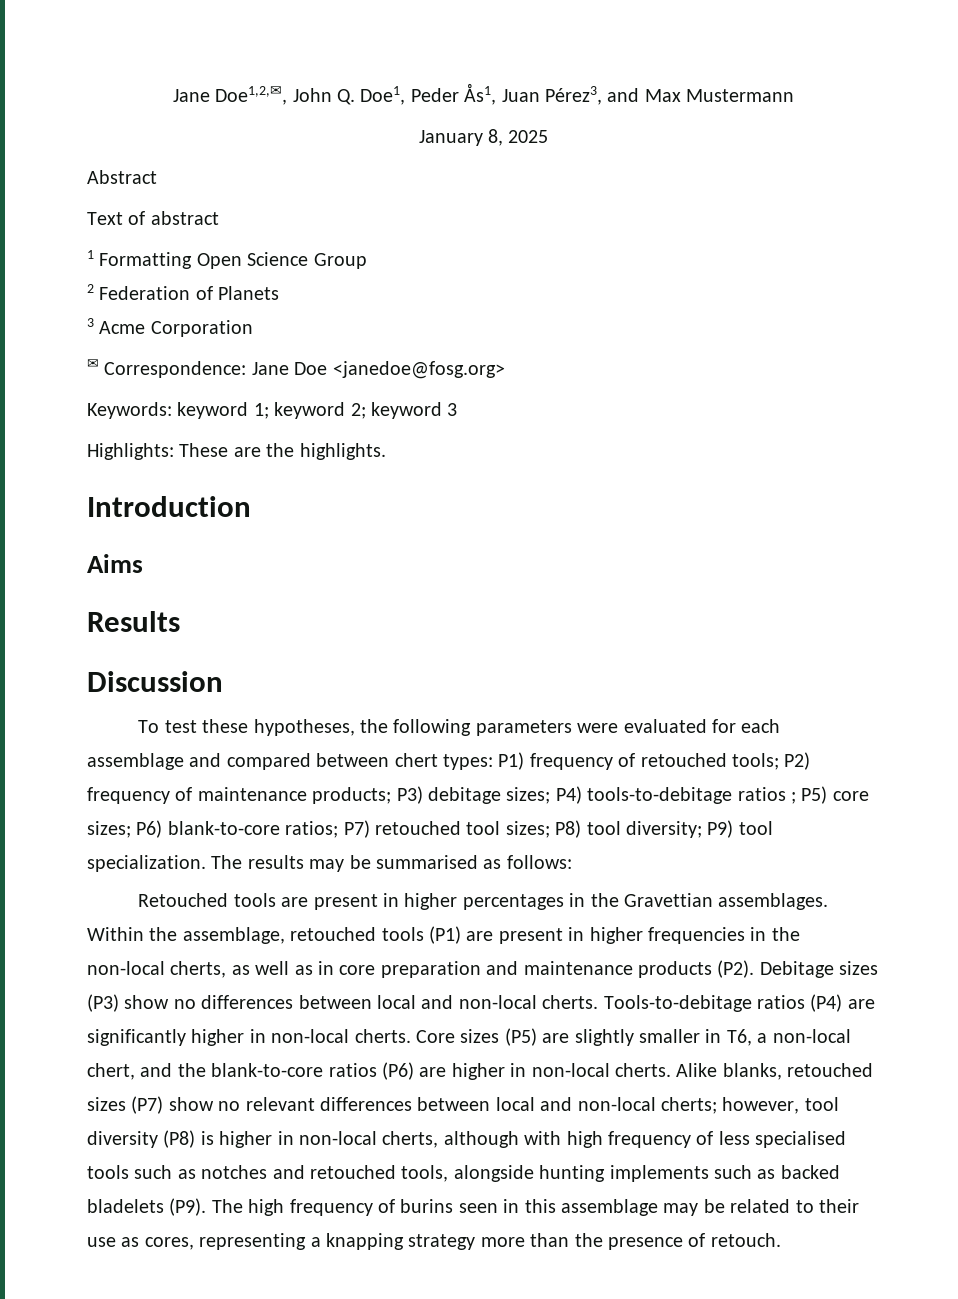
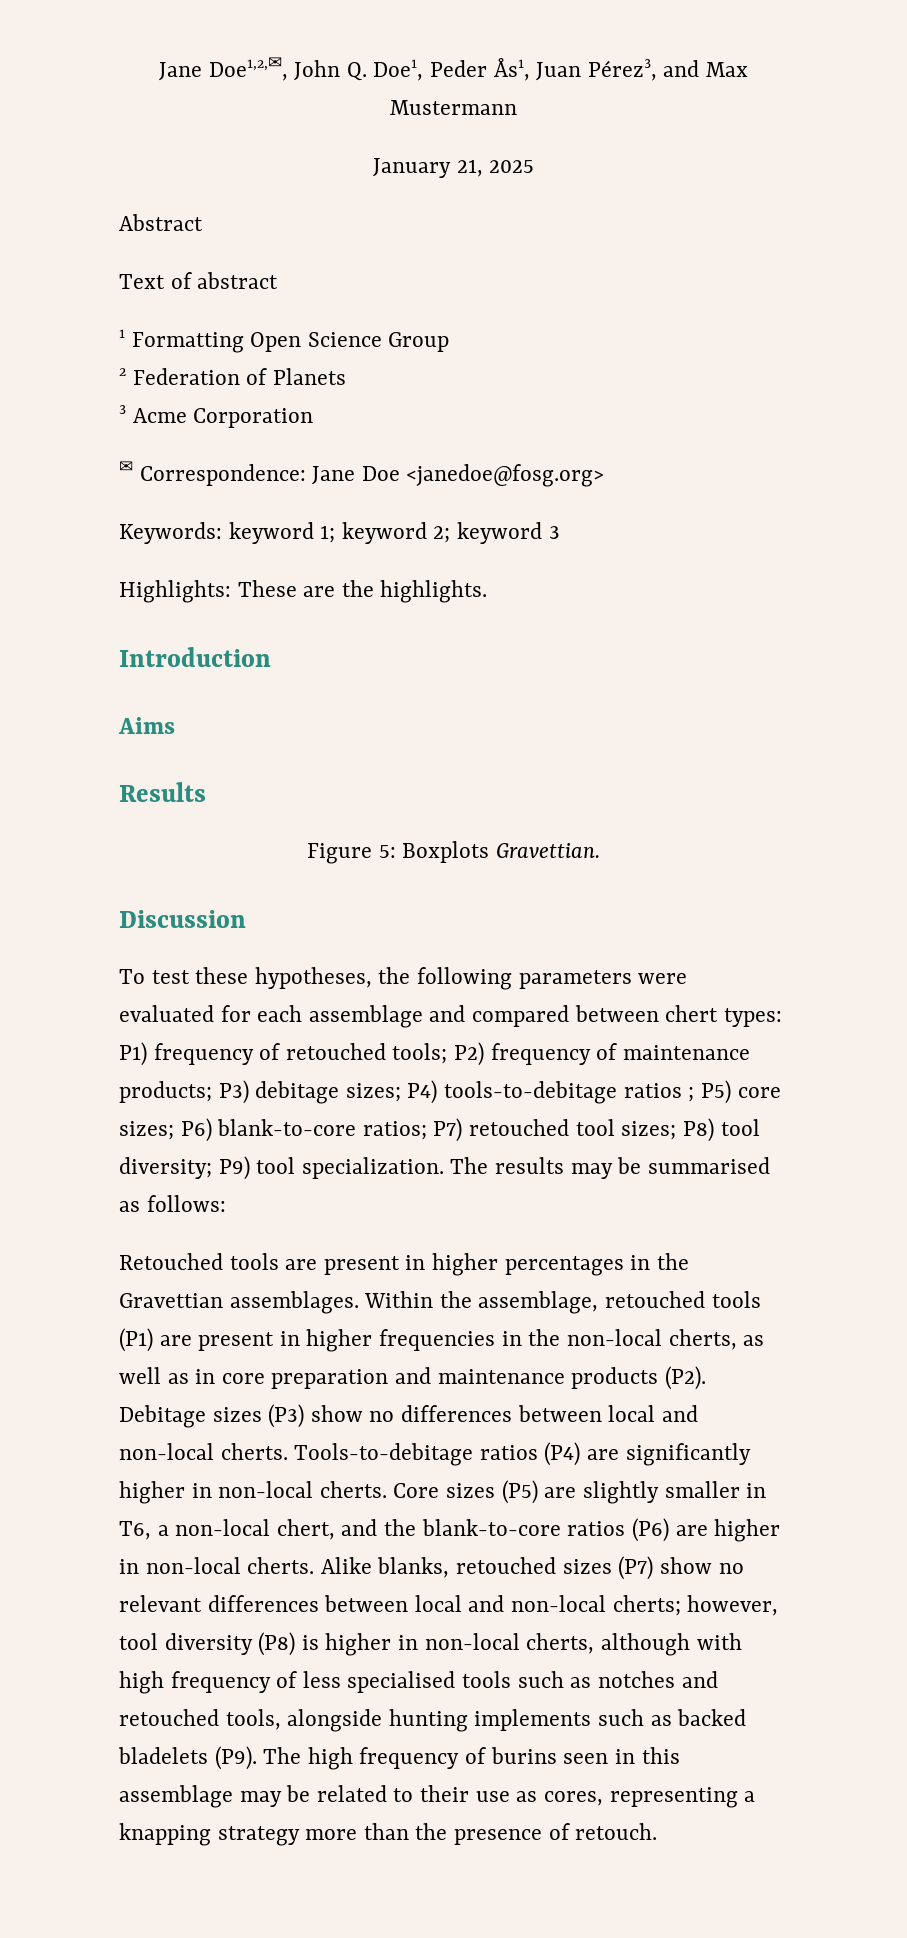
- January 8, 2025
+ January 21, 2025
+ Figure 5: Boxplots Gravettian.

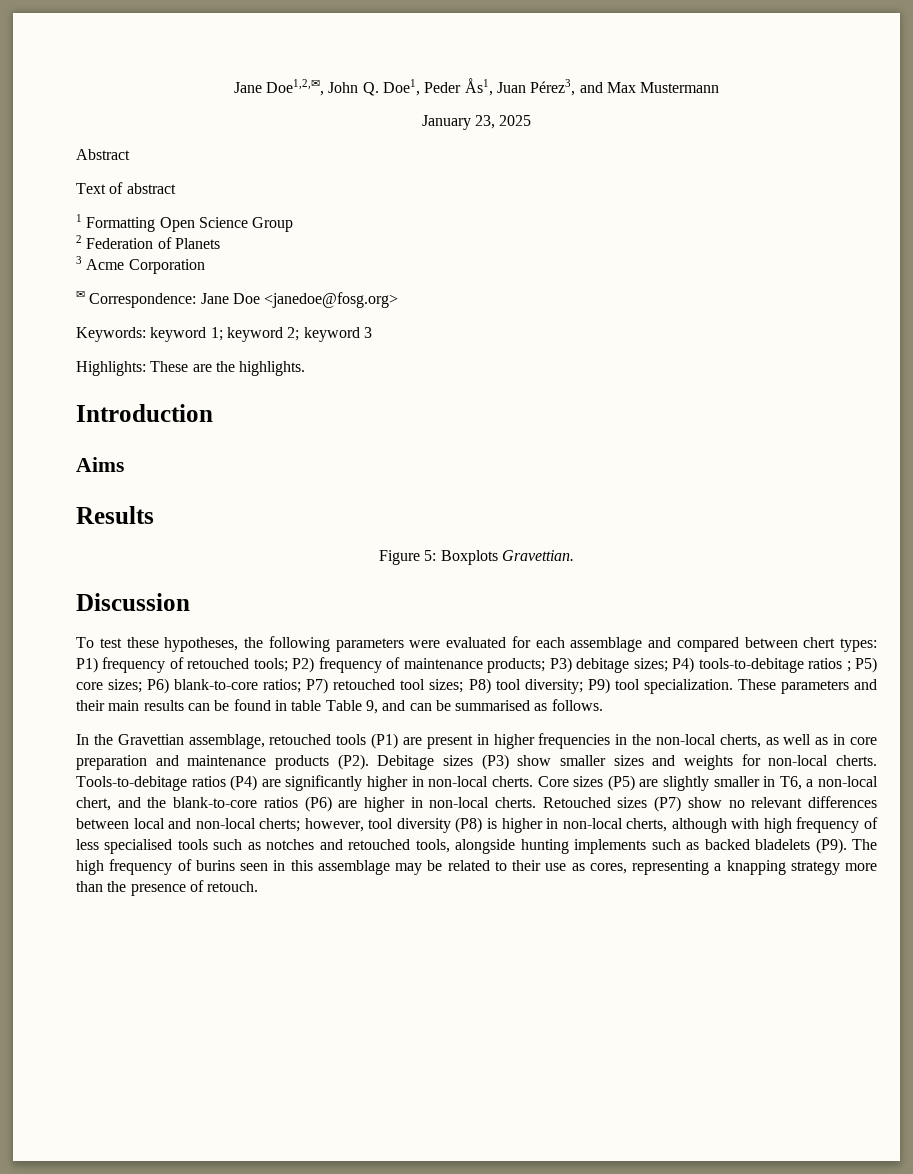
- January 21, 2025
+ January 23, 2025
- The results may be summarised as follows:
- Retouched tools are present in higher percentages in the Gravettian assemblages. Within the assemblage, retouched tools (P1) are present in higher frequencies in the non-local cherts, as well as in core preparation and maintenance products (P2). Debitage sizes (P3) show no differences between local and non-local cherts.
+ These parameters and their main results can be found in table Table 9, and can be summarised as follows.
+ In the Gravettian assemblage, retouched tools (P1) are present in higher frequencies in the non-local cherts, as well as in core preparation and maintenance products (P2). Debitage sizes (P3) show smaller sizes and weights for non-local cherts.
- Alike blanks, retouched sizes (P7) show no relevant differences between local and non-local cherts;
+ Retouched sizes (P7) show no relevant differences between local and non-local cherts;

